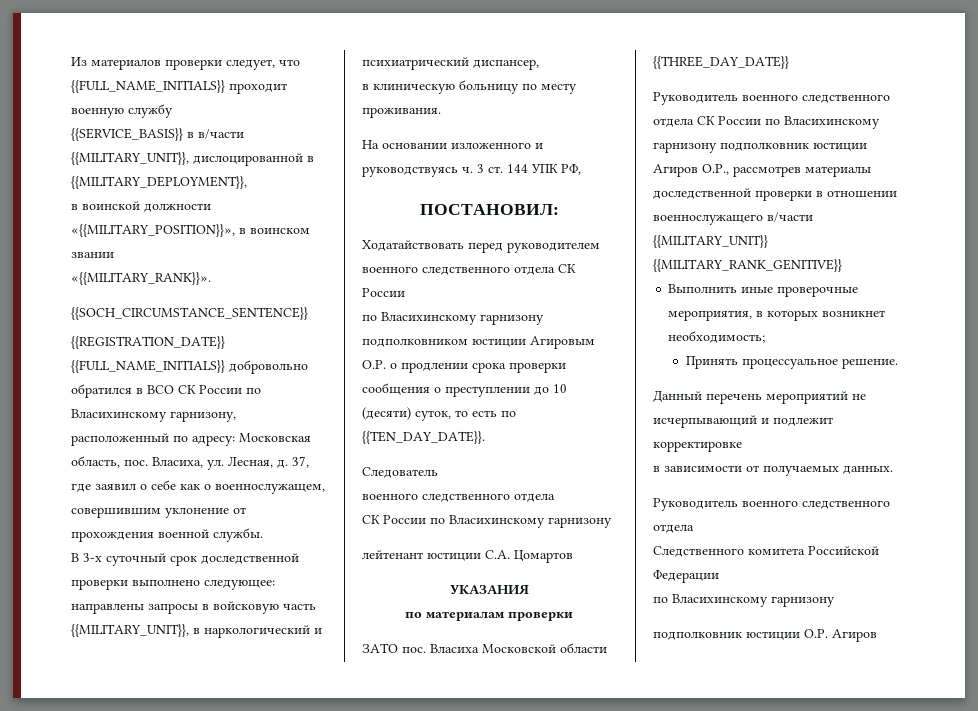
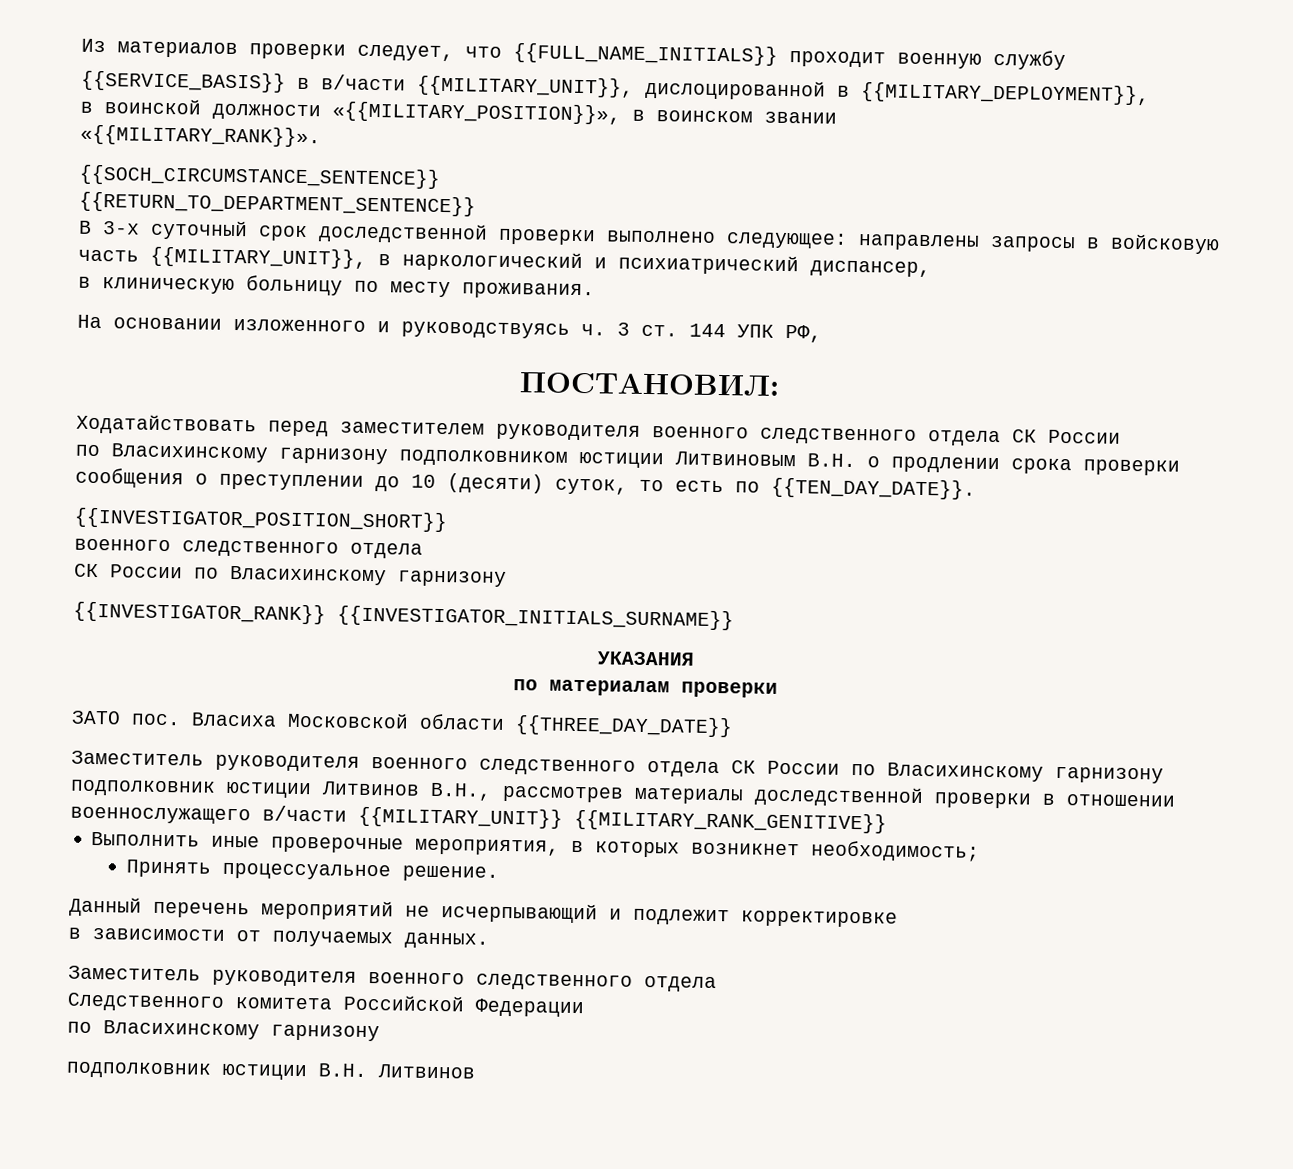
- {{REGISTRATION_DATE}} {{FULL_NAME_INITIALS}} добровольно обратился в ВСО СК России по Власихинскому гарнизону, расположенный по адресу: Московская область, пос. Власиха, ул. Лесная, д. 37, где заявил о себе как о военнослужащем, совершившим уклонение от прохождения военной службы.
+ {{RETURN_TO_DEPARTMENT_SENTENCE}}
- Ходатайствовать перед руководителем военного следственного отдела СК России
+ Ходатайствовать перед заместителем руководителя военного следственного отдела СК России
- по Власихинскому гарнизону подполковником юстиции Агировым О.Р. о продлении срока проверки сообщения о преступлении до 10 (десяти) суток, то есть по {{TEN_DAY_DATE}}.
+ по Власихинскому гарнизону подполковником юстиции Литвиновым В.Н. о продлении срока проверки сообщения о преступлении до 10 (десяти) суток, то есть по {{TEN_DAY_DATE}}.
- Следователь
+ {{INVESTIGATOR_POSITION_SHORT}}
- лейтенант юстиции С.А. Цомартов
+ {{INVESTIGATOR_RANK}} {{INVESTIGATOR_INITIALS_SURNAME}}
- Руководитель военного следственного отдела СК России по Власихинскому гарнизону подполковник юстиции Агиров О.Р., рассмотрев материалы доследственной проверки в отношении военнослужащего в/части {{MILITARY_UNIT}} {{MILITARY_RANK_GENITIVE}}
+ Заместитель руководителя военного следственного отдела СК России по Власихинскому гарнизону подполковник юстиции Литвинов В.Н., рассмотрев материалы доследственной проверки в отношении военнослужащего в/части {{MILITARY_UNIT}} {{MILITARY_RANK_GENITIVE}}
  в зависимости от получаемых данных.
- Руководитель военного следственного отдела
+ Заместитель руководителя военного следственного отдела
- подполковник юстиции О.Р. Агиров
+ подполковник юстиции В.Н. Литвинов

